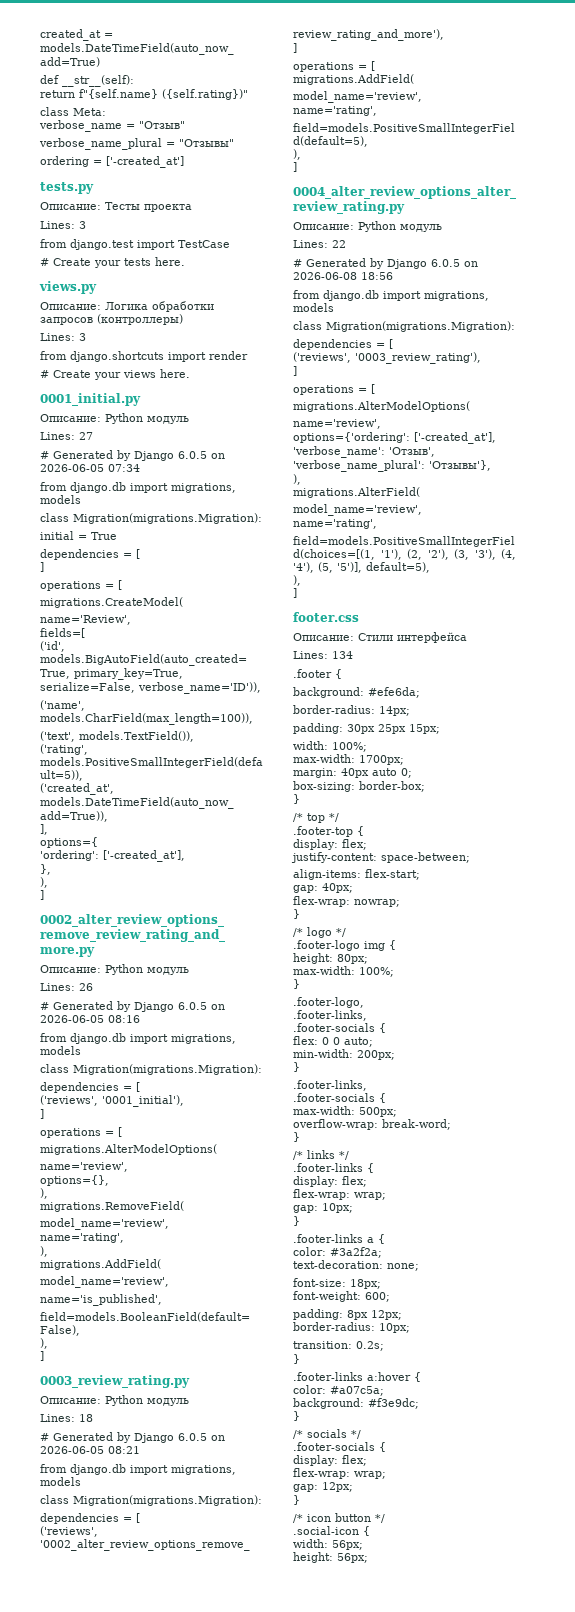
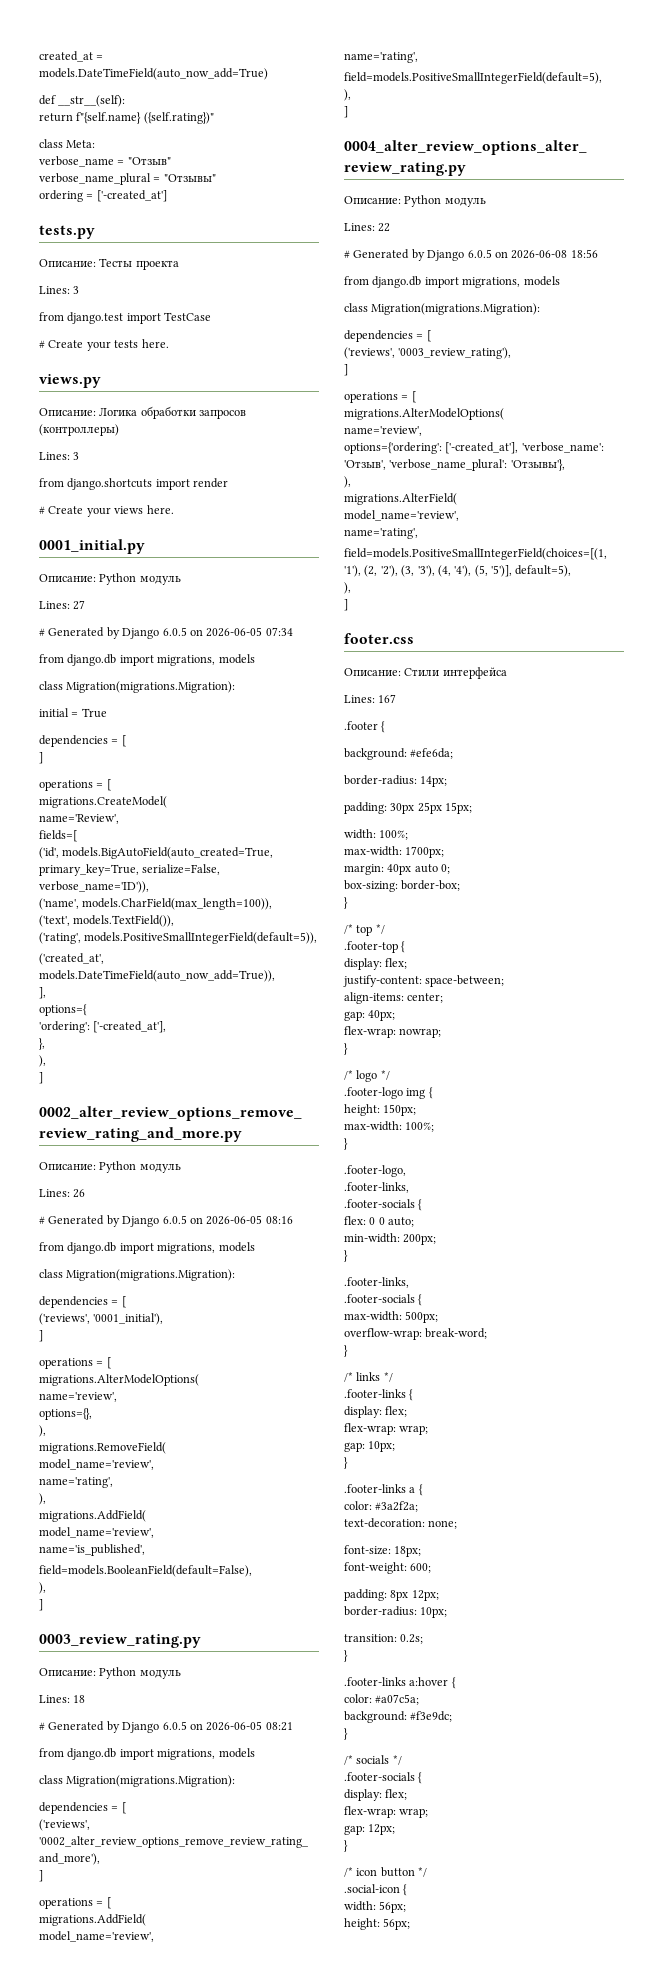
- Lines: 134
+ Lines: 167
- align-items: flex-start;
+ align-items: center;
- height: 80px;
+ height: 150px;

